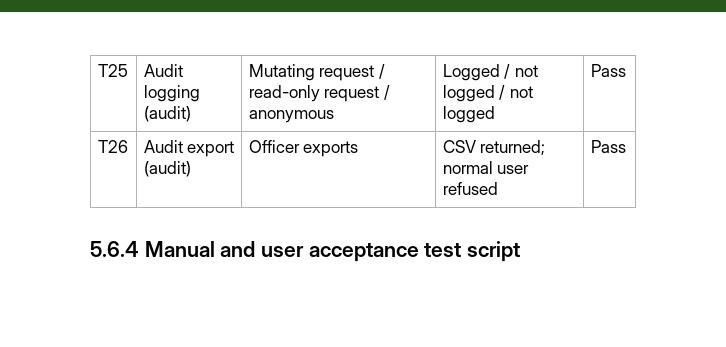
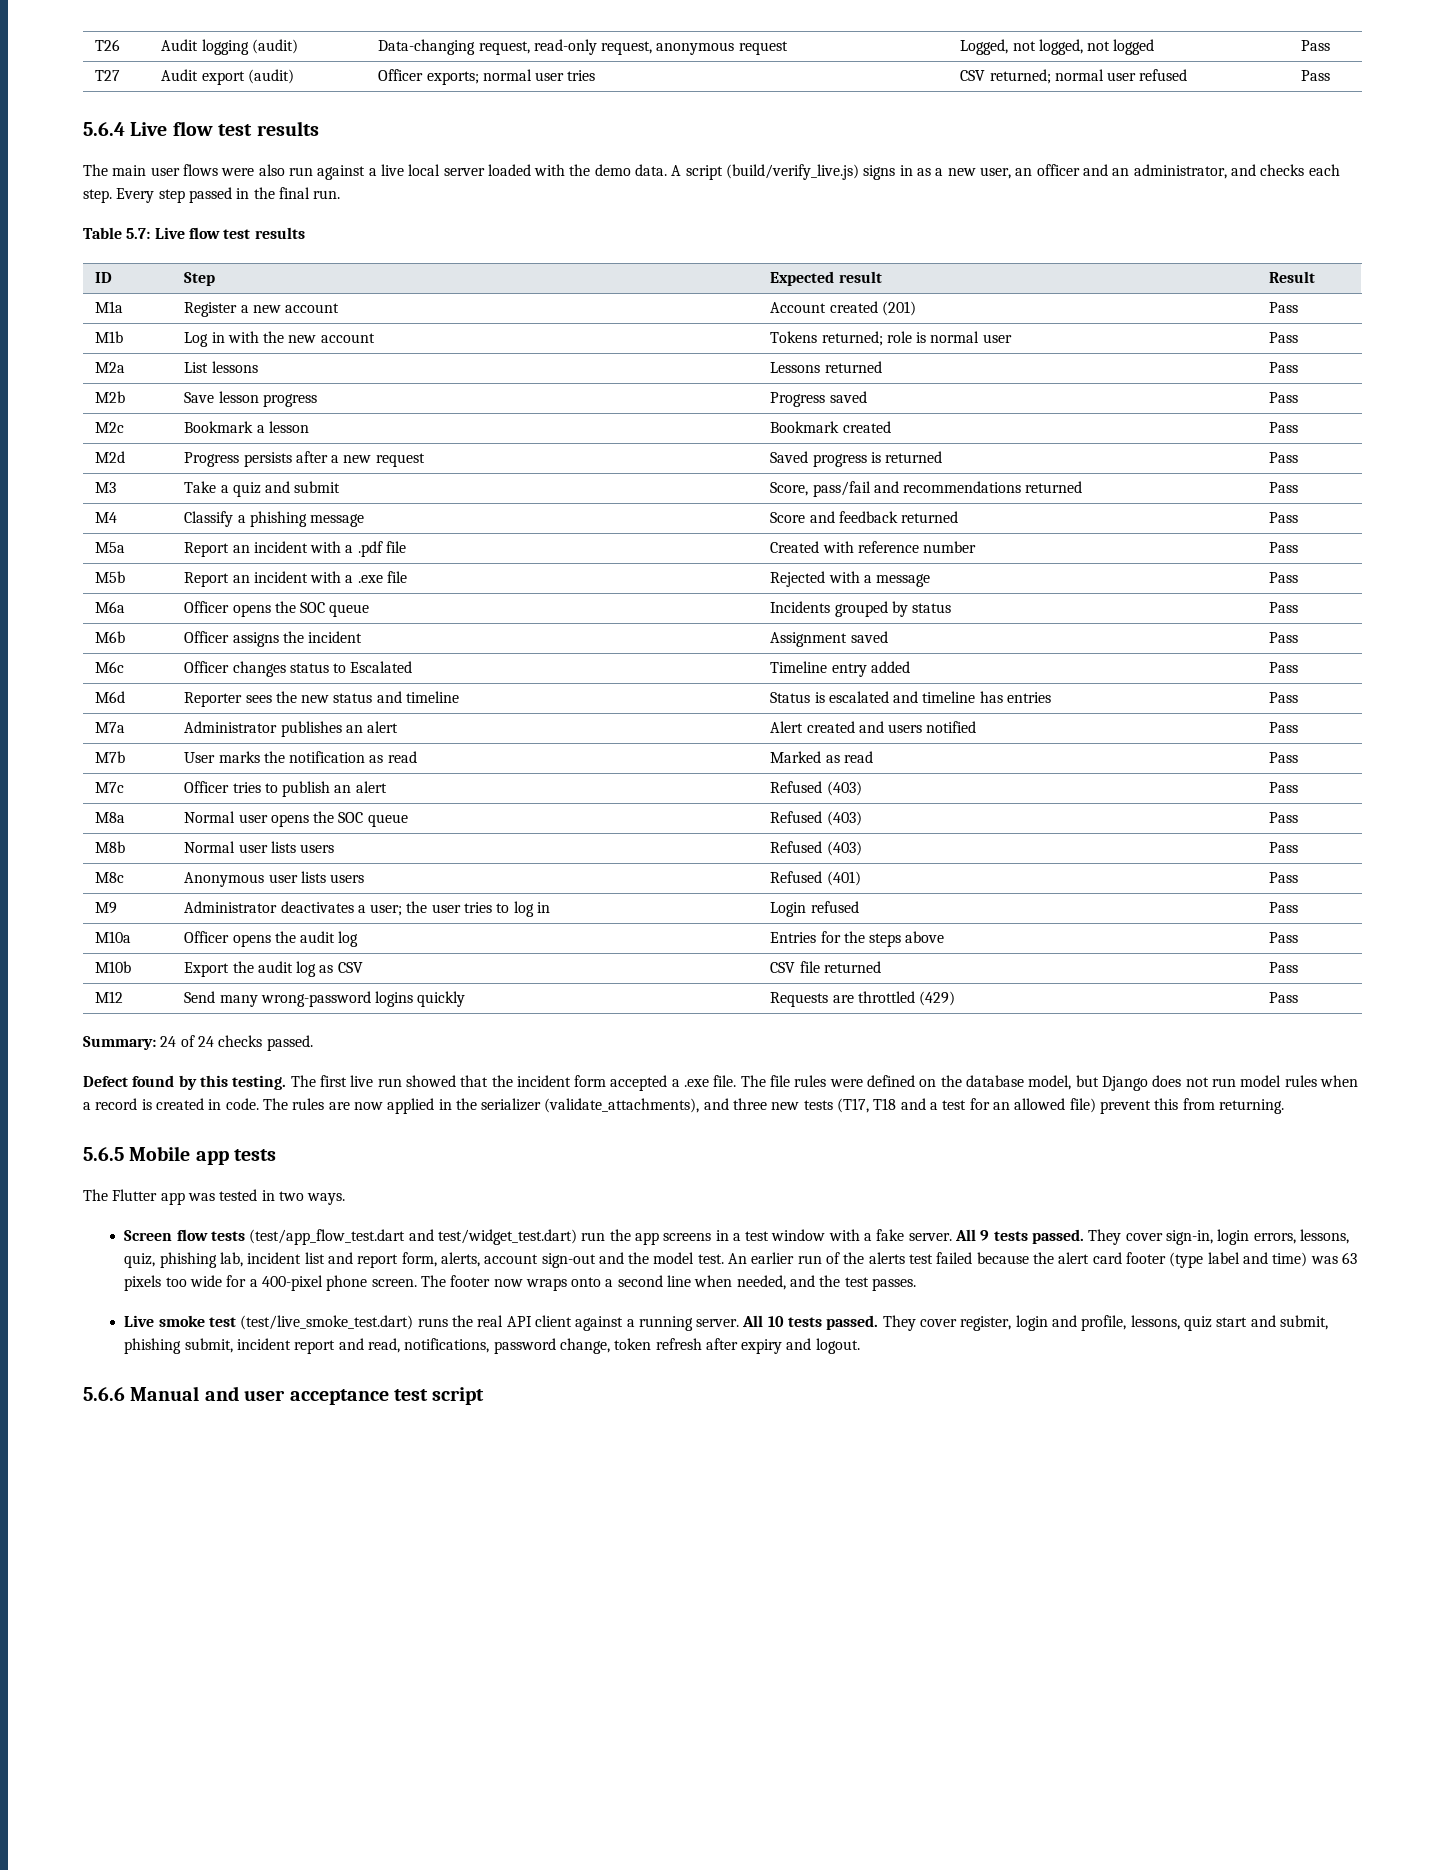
- T25 | Audit logging (audit) | Mutating request / read-only request / anonymous | Logged / not logged / not logged | Pass
+ T26 | Audit logging (audit) | Data-changing request, read-only request, anonymous request | Logged, not logged, not logged | Pass
- T26 | Audit export (audit) | Officer exports | CSV returned; normal user refused | Pass
+ T27 | Audit export (audit) | Officer exports; normal user tries | CSV returned; normal user refused | Pass
- 5.6.4 Manual and user acceptance test script
+ 5.6.4 Live flow test results
+ The main user flows were also run against a live local server loaded with the demo data. A script (build/verify_live.js) signs in as a new user, an officer and an administrator, and checks each step. Every step passed in the final run.
+ Table 5.7: Live flow test results
+ ID | Step | Expected result | Result
+ M1a | Register a new account | Account created (201) | Pass
+ M1b | Log in with the new account | Tokens returned; role is normal user | Pass
+ M2a | List lessons | Lessons returned | Pass
+ M2b | Save lesson progress | Progress saved | Pass
+ M2c | Bookmark a lesson | Bookmark created | Pass
+ M2d | Progress persists after a new request | Saved progress is returned | Pass
+ M3 | Take a quiz and submit | Score, pass/fail and recommendations returned | Pass
+ M4 | Classify a phishing message | Score and feedback returned | Pass
+ M5a | Report an incident with a .pdf file | Created with reference number | Pass
+ M5b | Report an incident with a .exe file | Rejected with a message | Pass
+ M6a | Officer opens the SOC queue | Incidents grouped by status | Pass
+ M6b | Officer assigns the incident | Assignment saved | Pass
+ M6c | Officer changes status to Escalated | Timeline entry added | Pass
+ M6d | Reporter sees the new status and timeline | Status is escalated and timeline has entries | Pass
+ M7a | Administrator publishes an alert | Alert created and users notified | Pass
+ M7b | User marks the notification as read | Marked as read | Pass
+ M7c | Officer tries to publish an alert | Refused (403) | Pass
+ M8a | Normal user opens the SOC queue | Refused (403) | Pass
+ M8b | Normal user lists users | Refused (403) | Pass
+ M8c | Anonymous user lists users | Refused (401) | Pass
+ M9 | Administrator deactivates a user; the user tries to log in | Login refused | Pass
+ M10a | Officer opens the audit log | Entries for the steps above | Pass
+ M10b | Export the audit log as CSV | CSV file returned | Pass
+ M12 | Send many wrong-password logins quickly | Requests are throttled (429) | Pass
+ Summary: 24 of 24 checks passed.
+ Defect found by this testing. The first live run showed that the incident form accepted a .exe file. The file rules were defined on the database model, but Django does not run model rules when a record is created in code. The rules are now applied in the serializer (validate_attachments), and three new tests (T17, T18 and a test for an allowed file) prevent this from returning.
+ 5.6.5 Mobile app tests
+ The Flutter app was tested in two ways.
+ Screen flow tests (test/app_flow_test.dart and test/widget_test.dart) run the app screens in a test window with a fake server. All 9 tests passed. They cover sign-in, login errors, lessons, quiz, phishing lab, incident list and report form, alerts, account sign-out and the model test. An earlier run of the alerts test failed because the alert card footer (type label and time) was 63 pixels too wide for a 400-pixel phone screen. The footer now wraps onto a second line when needed, and the test passes.
+ Live smoke test (test/live_smoke_test.dart) runs the real API client against a running server. All 10 tests passed. They cover register, login and profile, lessons, quiz start and submit, phishing submit, incident report and read, notifications, password change, token refresh after expiry and logout.
+ 5.6.6 Manual and user acceptance test script

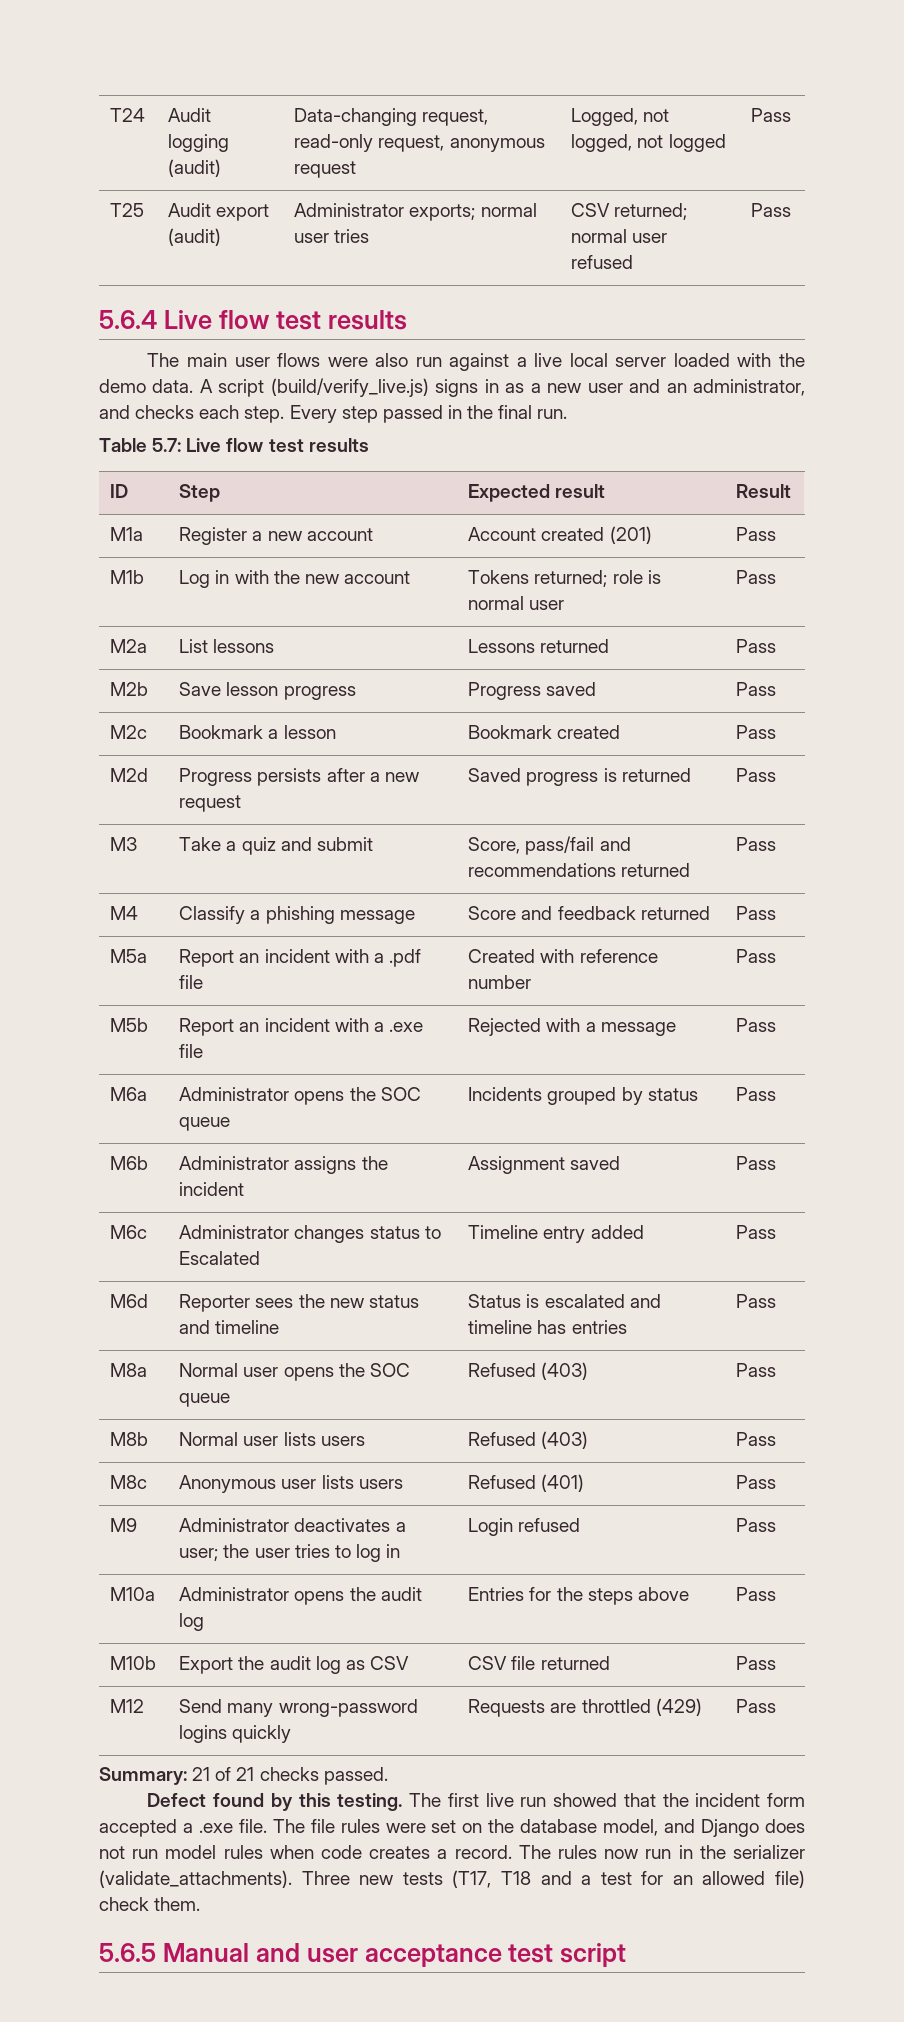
- T26 | Audit logging (audit) | Data-changing request, read-only request, anonymous request | Logged, not logged, not logged | Pass
+ T24 | Audit logging (audit) | Data-changing request, read-only request, anonymous request | Logged, not logged, not logged | Pass
- T27 | Audit export (audit) | Officer exports; normal user tries | CSV returned; normal user refused | Pass
+ T25 | Audit export (audit) | Administrator exports; normal user tries | CSV returned; normal user refused | Pass
- A script (build/verify_live.js) signs in as a new user, an officer and an administrator, and checks each step.
+ A script (build/verify_live.js) signs in as a new user and an administrator, and checks each step.
- M6a | Officer opens the SOC queue | Incidents grouped by status | Pass
+ M6a | Administrator opens the SOC queue | Incidents grouped by status | Pass
- M6b | Officer assigns the incident | Assignment saved | Pass
+ M6b | Administrator assigns the incident | Assignment saved | Pass
- M6c | Officer changes status to Escalated | Timeline entry added | Pass
+ M6c | Administrator changes status to Escalated | Timeline entry added | Pass
- M7a | Administrator publishes an alert | Alert created and users notified | Pass
- M7b | User marks the notification as read | Marked as read | Pass
- M7c | Officer tries to publish an alert | Refused (403) | Pass
- M10a | Officer opens the audit log | Entries for the steps above | Pass
+ M10a | Administrator opens the audit log | Entries for the steps above | Pass
- Summary: 24 of 24 checks passed.
+ Summary: 21 of 21 checks passed.
- The file rules were defined on the database model, but Django does not run model rules when a record is created in code. The rules are now applied in the serializer (validate_attachments), and three new tests (T17, T18 and a test for an allowed file) prevent this from returning.
- 5.6.5 Mobile app tests
- The Flutter app was tested in two ways.
- Screen flow tests (test/app_flow_test.dart and test/widget_test.dart) run the app screens in a test window with a fake server. All 9 tests passed. They cover sign-in, login errors, lessons, quiz, phishing lab, incident list and report form, alerts, account sign-out and the model test. An earlier run of the alerts test failed because the alert card footer (type label and time) was 63 pixels too wide for a 400-pixel phone screen. The footer now wraps onto a second line when needed, and the test passes.
- Live smoke test (test/live_smoke_test.dart) runs the real API client against a running server. All 10 tests passed. They cover register, login and profile, lessons, quiz start and submit, phishing submit, incident report and read, notifications, password change, token refresh after expiry and logout.
- 5.6.6 Manual and user acceptance test script
+ The file rules were set on the database model, and Django does not run model rules when code creates a record. The rules now run in the serializer (validate_attachments). Three new tests (T17, T18 and a test for an allowed file) check them.
+ 5.6.5 Manual and user acceptance test script

